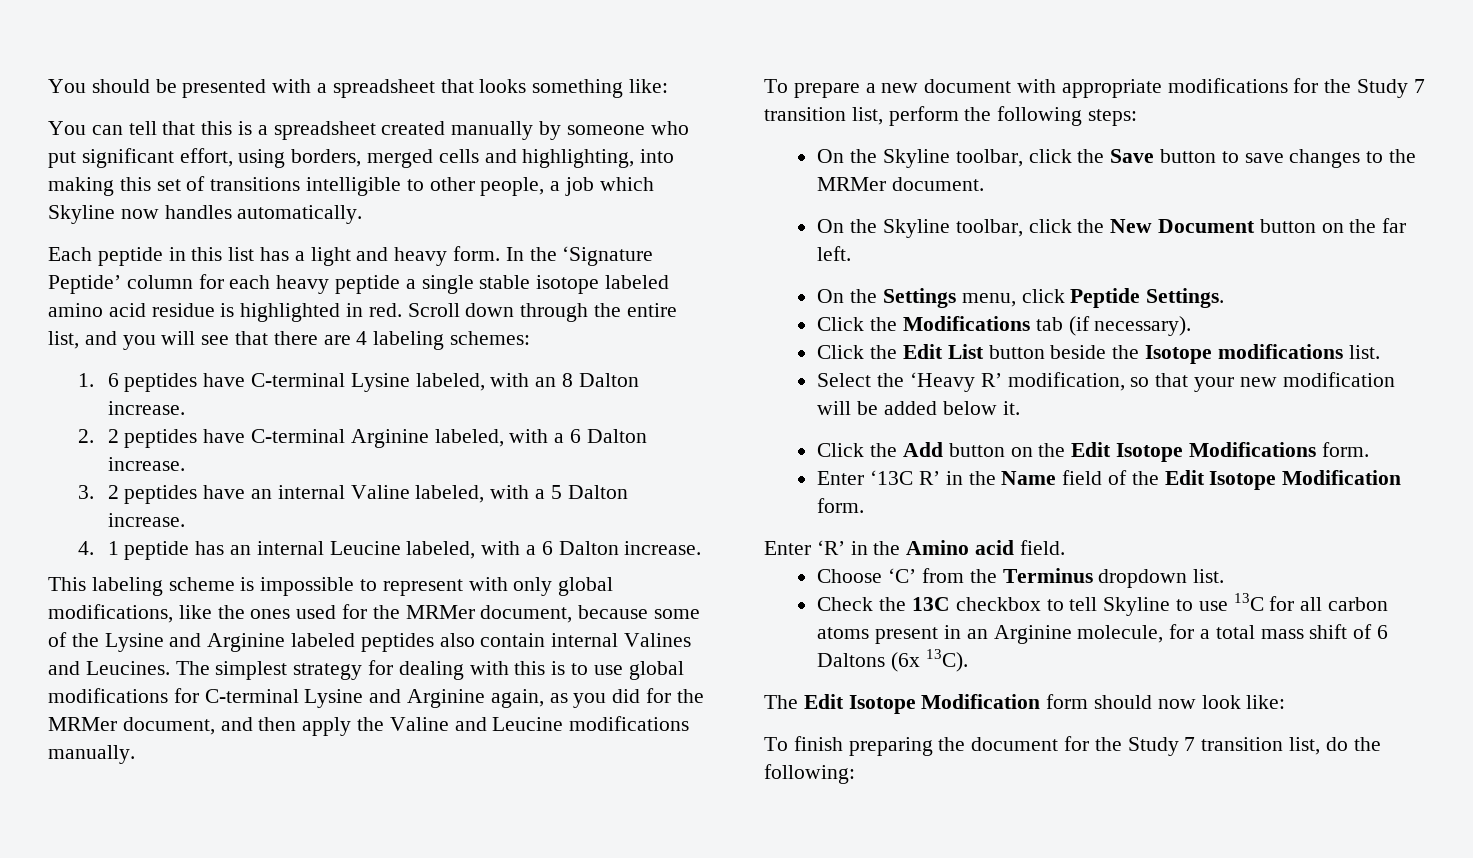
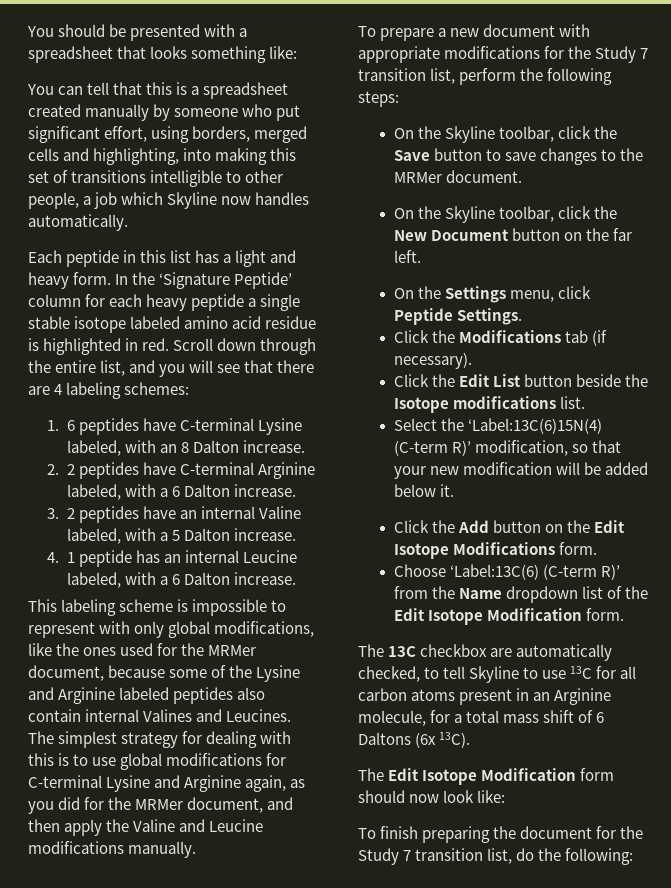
- Select the ‘Heavy R’ modification, so that your new modification will be added below it.
+ Select the ‘Label:13C(6)15N(4) (C-term R)’ modification, so that your new modification will be added below it.
- Enter ‘13C R’ in the Name field of the Edit Isotope Modification form.
+ Choose ‘Label:13C(6) (C-term R)’ from the Name dropdown list of the Edit Isotope Modification form.
- Enter ‘R’ in the Amino acid field.
- Choose ‘C’ from the Terminus dropdown list.
- Check the 13C checkbox to tell Skyline to use 13C for all carbon atoms present in an Arginine molecule, for a total mass shift of 6 Daltons (6x 13C).
+ The 13C checkbox are automatically checked, to tell Skyline to use 13C for all carbon atoms present in an Arginine molecule, for a total mass shift of 6 Daltons (6x 13C).

